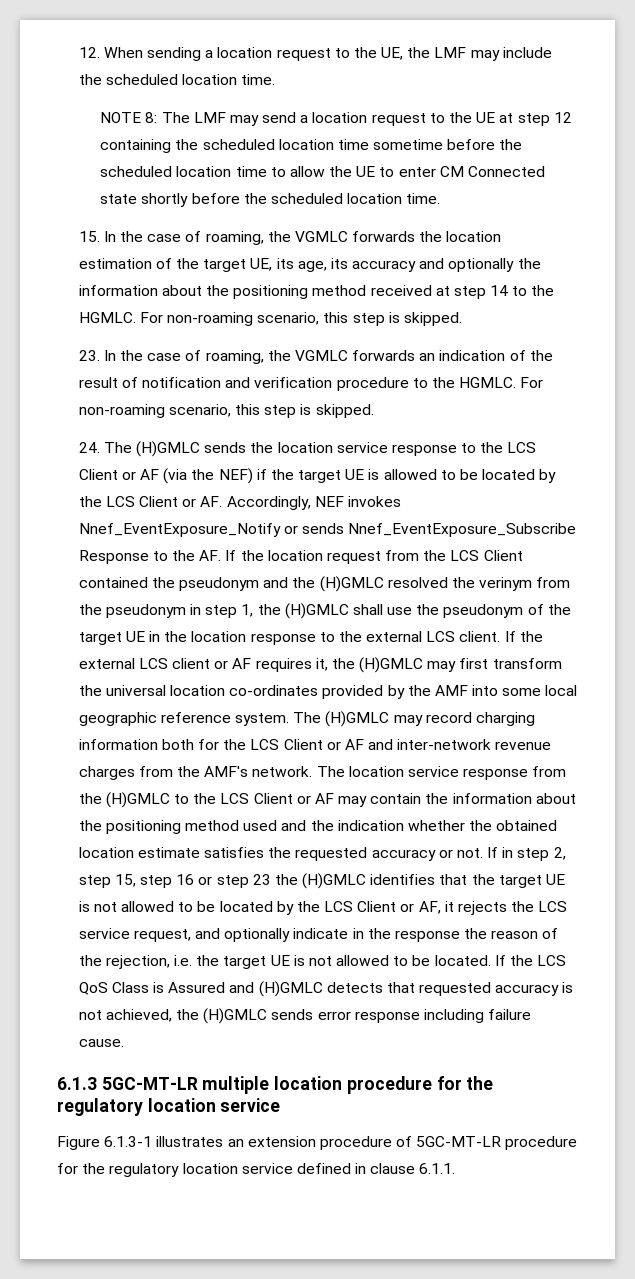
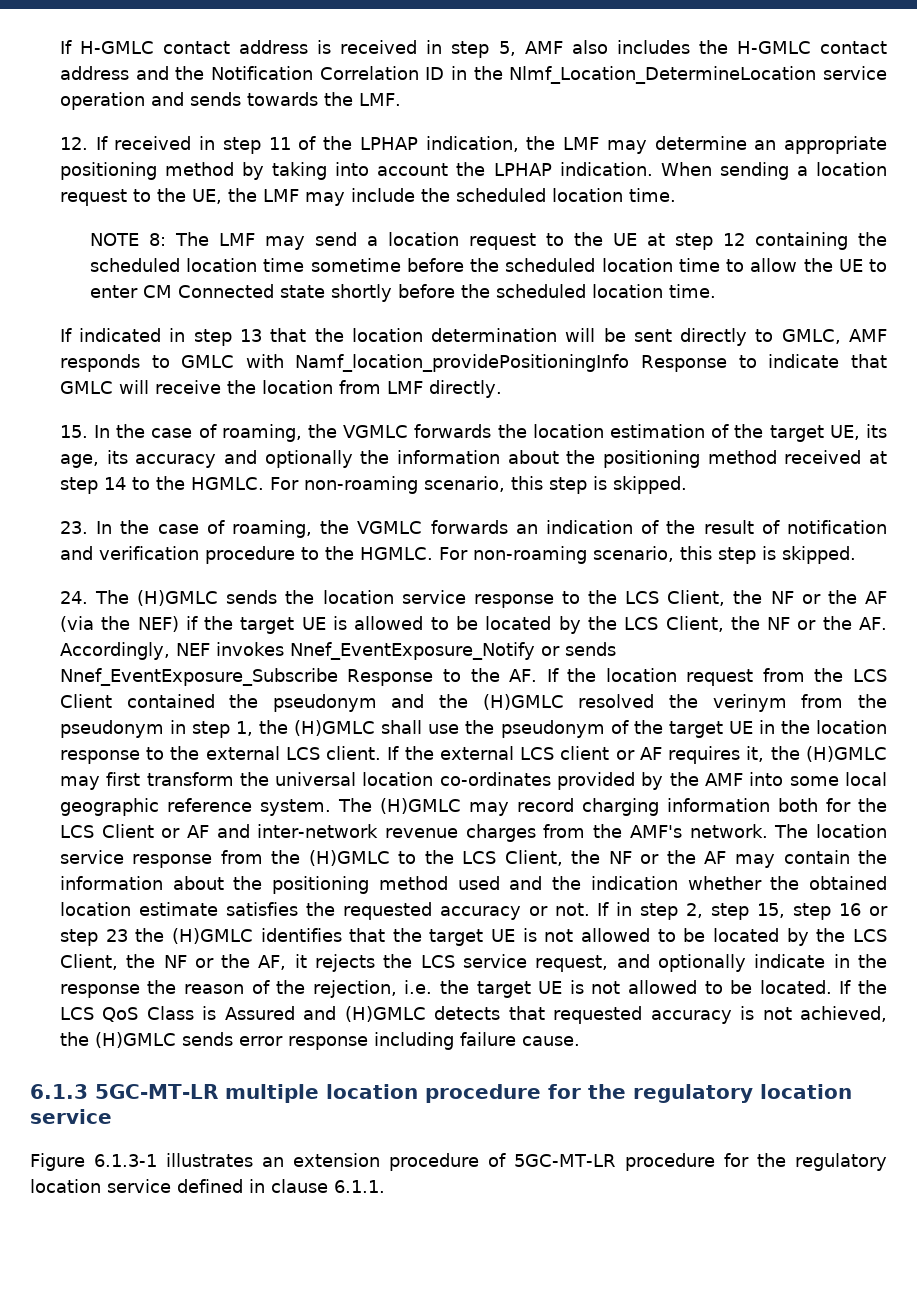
- 12. When sending a location request to the UE, the LMF may include the scheduled location time.
+ If H-GMLC contact address is received in step 5, AMF also includes the H-GMLC contact address and the Notification Correlation ID in the Nlmf_Location_DetermineLocation service operation and sends towards the LMF.
+ 12. If received in step 11 of the LPHAP indication, the LMF may determine an appropriate positioning method by taking into account the LPHAP indication. When sending a location request to the UE, the LMF may include the scheduled location time.
+ If indicated in step 13 that the location determination will be sent directly to GMLC, AMF responds to GMLC with Namf_location_providePositioningInfo Response to indicate that GMLC will receive the location from LMF directly.
- 24. The (H)GMLC sends the location service response to the LCS Client or AF (via the NEF) if the target UE is allowed to be located by the LCS Client or AF. Accordingly, NEF invokes Nnef_EventExposure_Notify or sends Nnef_EventExposure_Subscribe Response to the AF. If the location request from the LCS Client contained the pseudonym and the (H)GMLC resolved the verinym from the pseudonym in step 1, the (H)GMLC shall use the pseudonym of the target UE in the location response to the external LCS client.
+ 24. The (H)GMLC sends the location service response to the LCS Client, the NF or the AF (via the NEF) if the target UE is allowed to be located by the LCS Client, the NF or the AF. Accordingly, NEF invokes Nnef_EventExposure_Notify or sends Nnef_EventExposure_Subscribe Response to the AF. If the location request from the LCS Client contained the pseudonym and the (H)GMLC resolved the verinym from the pseudonym in step 1, the (H)GMLC shall use the pseudonym of the target UE in the location response to the external LCS client.
- The location service response from the (H)GMLC to the LCS Client or AF may contain the information about the positioning method used and the indication whether the obtained location estimate satisfies the requested accuracy or not.
+ The location service response from the (H)GMLC to the LCS Client, the NF or the AF may contain the information about the positioning method used and the indication whether the obtained location estimate satisfies the requested accuracy or not.
- If in step 2, step 15, step 16 or step 23 the (H)GMLC identifies that the target UE is not allowed to be located by the LCS Client or AF, it rejects the LCS service request, and optionally indicate in the response the reason of the rejection, i.e. the target UE is not allowed to be located.
+ If in step 2, step 15, step 16 or step 23 the (H)GMLC identifies that the target UE is not allowed to be located by the LCS Client, the NF or the AF, it rejects the LCS service request, and optionally indicate in the response the reason of the rejection, i.e. the target UE is not allowed to be located.

